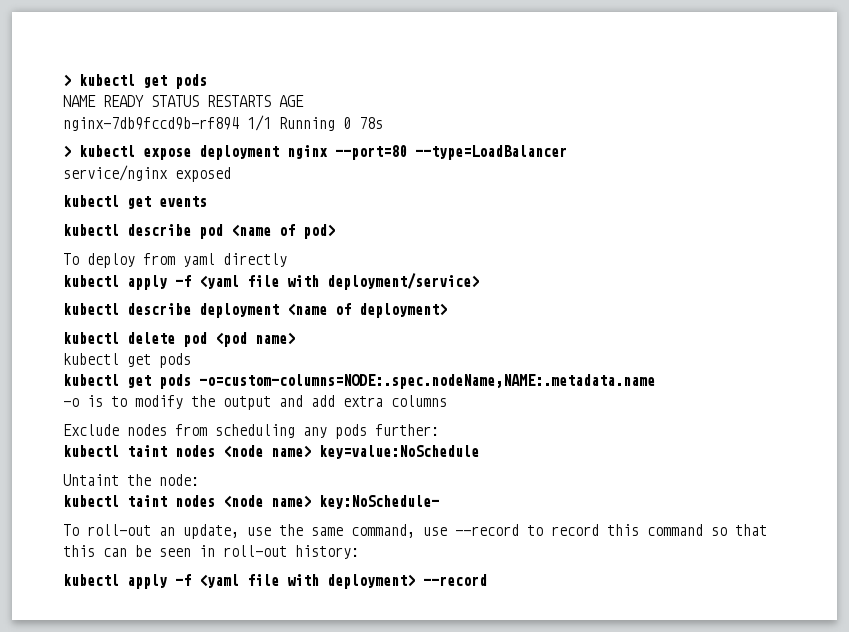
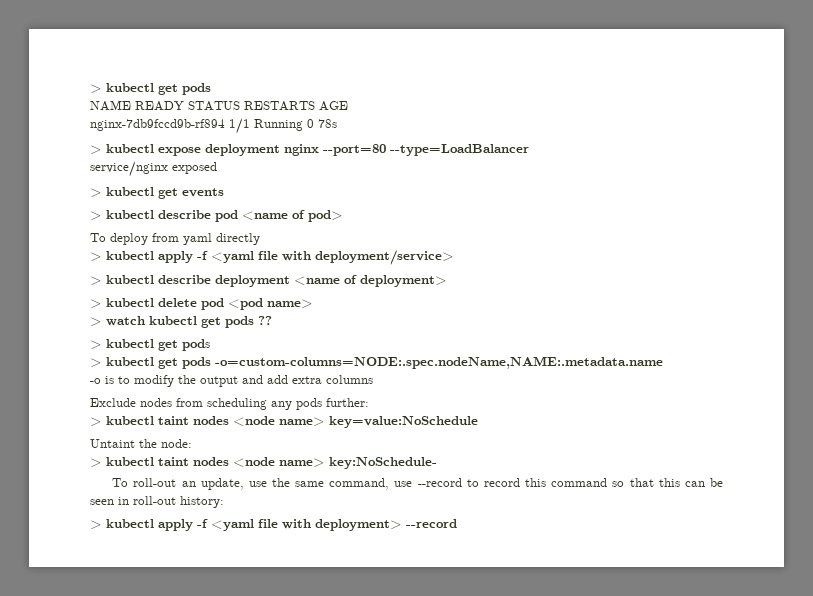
- kubectl get events
+ > kubectl get events
- kubectl describe pod <name of pod>
+ > kubectl describe pod <name of pod>
- kubectl apply -f <yaml file with deployment/service>
+ > kubectl apply -f <yaml file with deployment/service>
- kubectl describe deployment <name of deployment>
+ > kubectl describe deployment <name of deployment>
- kubectl delete pod <pod name>
- kubectl get pods
- kubectl get pods -o=custom-columns=NODE:.spec.nodeName,NAME:.metadata.name
+ > kubectl delete pod <pod name>
+ > watch kubectl get pods ??
+ > kubectl get pods
+ > kubectl get pods -o=custom-columns=NODE:.spec.nodeName,NAME:.metadata.name
- kubectl taint nodes <node name> key=value:NoSchedule
+ > kubectl taint nodes <node name> key=value:NoSchedule
- kubectl taint nodes <node name> key:NoSchedule-
+ > kubectl taint nodes <node name> key:NoSchedule-
- kubectl apply -f <yaml file with deployment> --record
+ > kubectl apply -f <yaml file with deployment> --record

